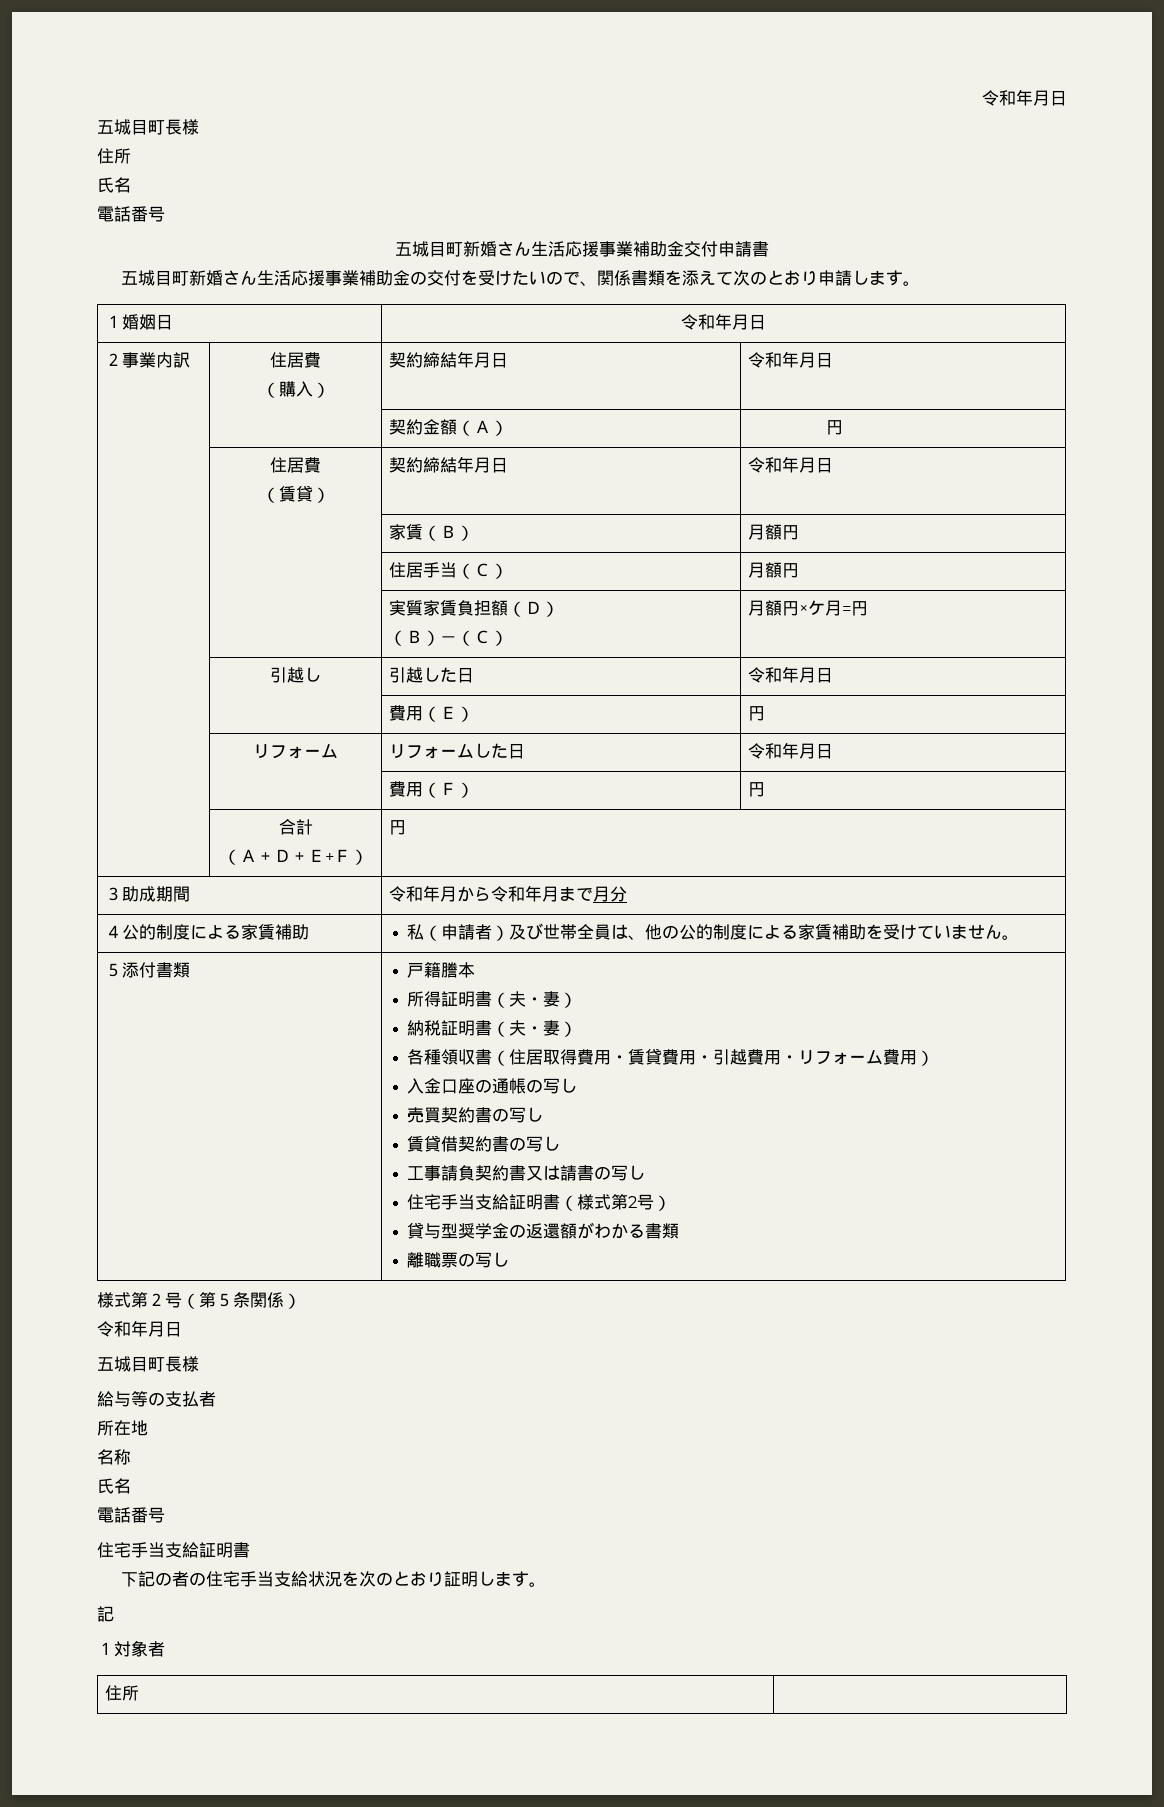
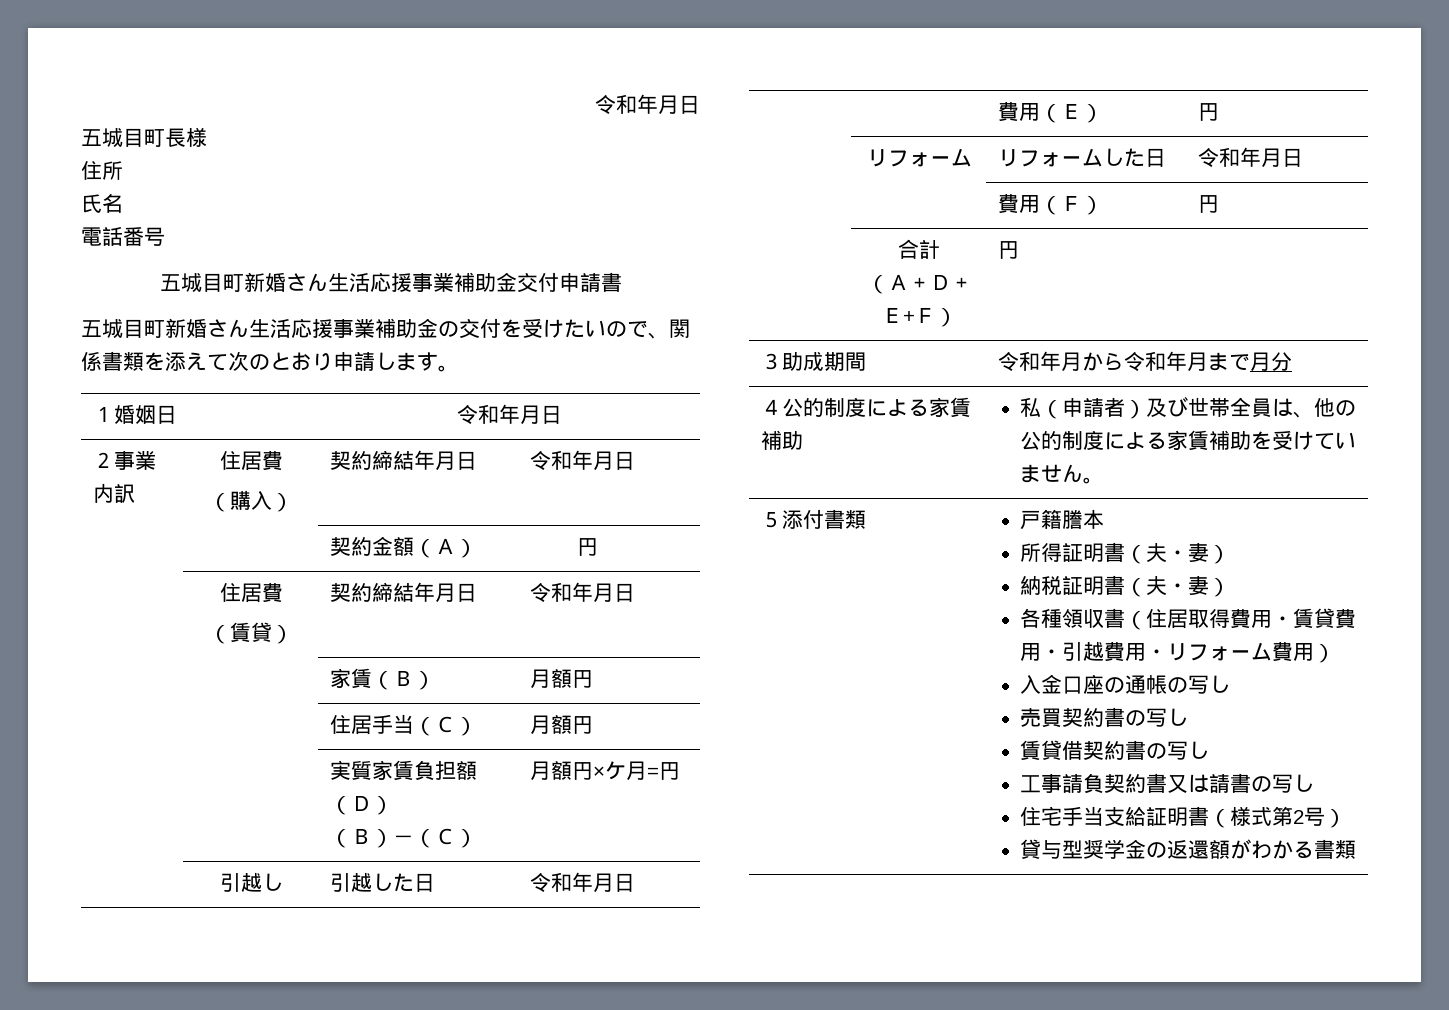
- 離職票の写し
- 様式第２号（第５条関係）
- 令和年月日
- 五城目町長様
- 給与等の支払者
- 所在地
- 名称
- 氏名
- 電話番号
- 住宅手当支給証明書
- 下記の者の住宅手当支給状況を次のとおり証明します。
- 記
- １対象者
- 住所 |

